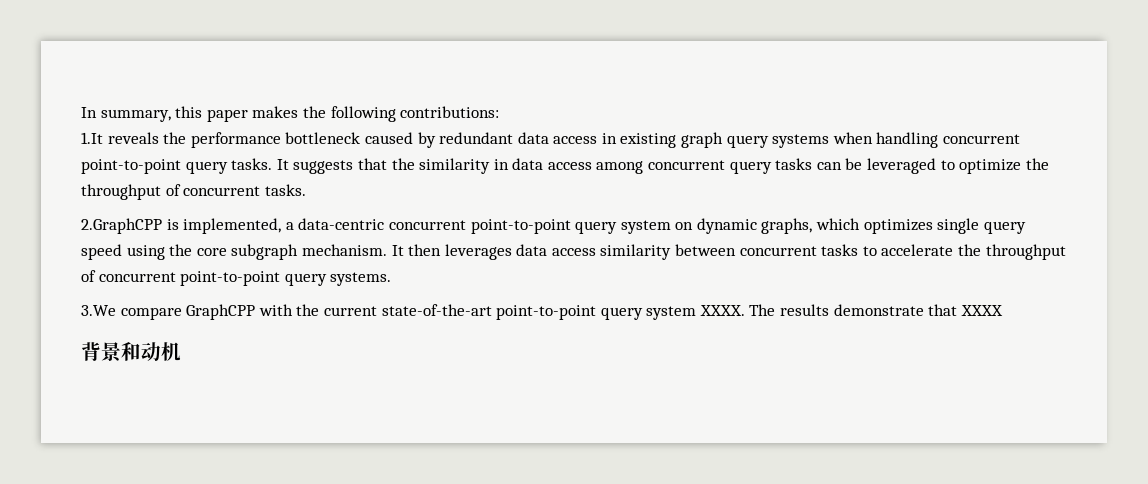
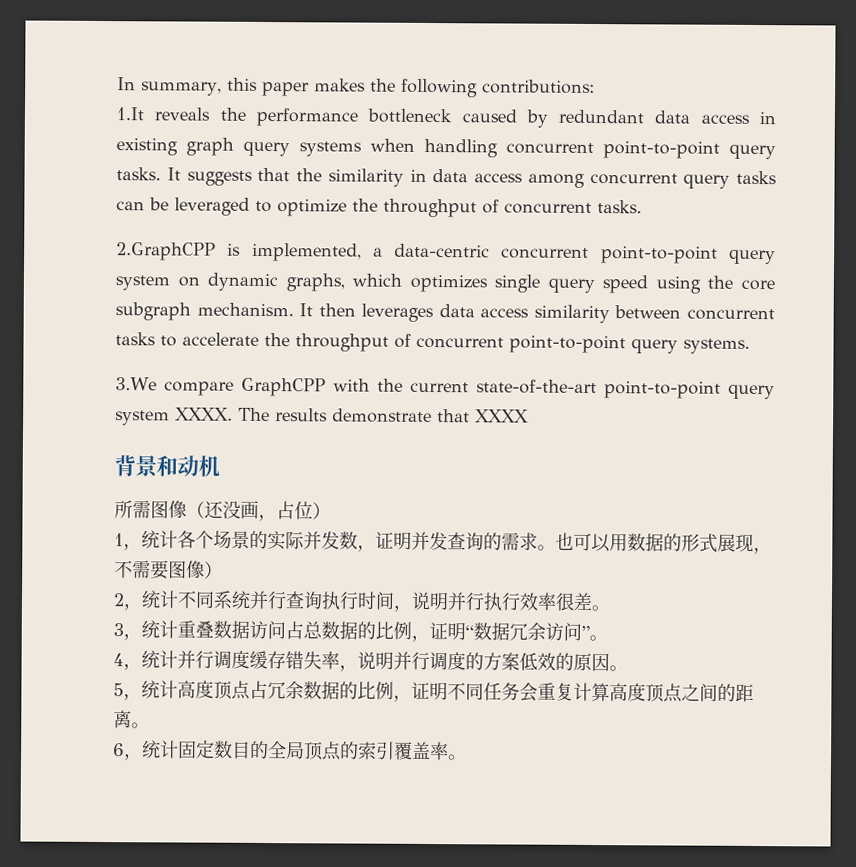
+ 所需图像（还没画，占位）
+ 1，统计各个场景的实际并发数，证明并发查询的需求。也可以用数据的形式展现，不需要图像）
+ 2，统计不同系统并行查询执行时间，说明并行执行效率很差。
+ 3，统计重叠数据访问占总数据的比例，证明“数据冗余访问”。
+ 4，统计并行调度缓存错失率，说明并行调度的方案低效的原因。
+ 5，统计高度顶点占冗余数据的比例，证明不同任务会重复计算高度顶点之间的距离。
+ 6，统计固定数目的全局顶点的索引覆盖率。

